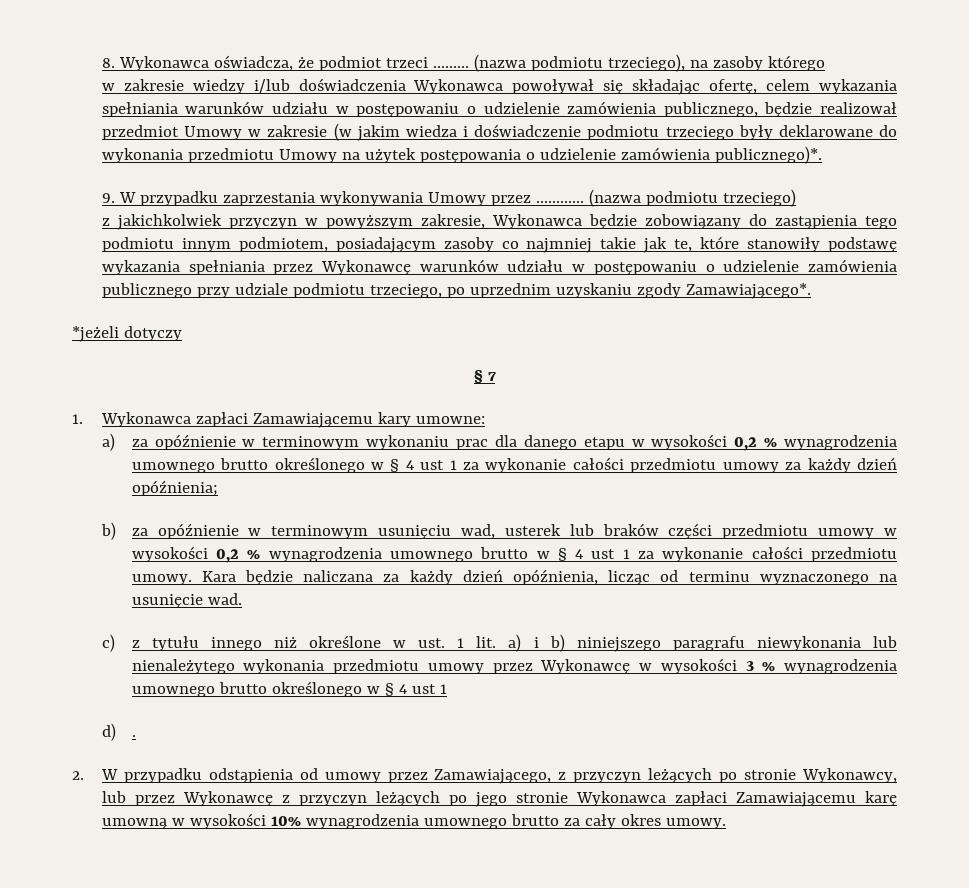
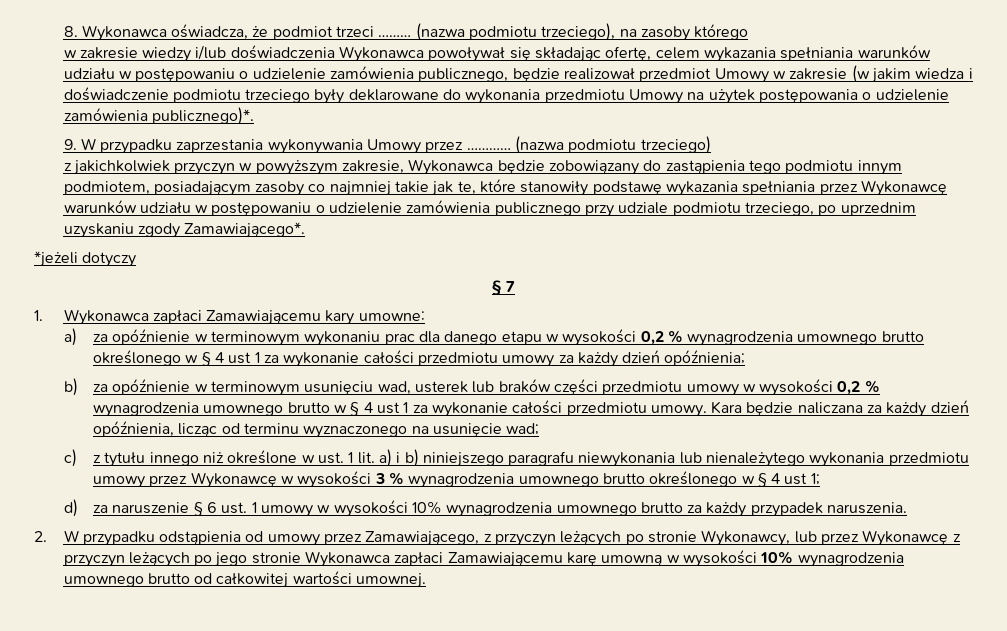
- Kara będzie naliczana za każdy dzień opóźnienia, licząc od terminu wyznaczonego na usunięcie wad.
+ Kara będzie naliczana za każdy dzień opóźnienia, licząc od terminu wyznaczonego na usunięcie wad;
- c) z tytułu innego niż określone w ust. 1 lit. a) i b) niniejszego paragrafu niewykonania lub nienależytego wykonania przedmiotu umowy przez Wykonawcę w wysokości 3 % wynagrodzenia umownego brutto określonego w § 4 ust 1
+ c) z tytułu innego niż określone w ust. 1 lit. a) i b) niniejszego paragrafu niewykonania lub nienależytego wykonania przedmiotu umowy przez Wykonawcę w wysokości 3 % wynagrodzenia umownego brutto określonego w § 4 ust 1;
- d) .
+ d) za naruszenie § 6 ust. 1 umowy w wysokości 10% wynagrodzenia umownego brutto za każdy przypadek naruszenia.
- 2. W przypadku odstąpienia od umowy przez Zamawiającego, z przyczyn leżących po stronie Wykonawcy, lub przez Wykonawcę z przyczyn leżących po jego stronie Wykonawca zapłaci Zamawiającemu karę umowną w wysokości 10% wynagrodzenia umownego brutto za cały okres umowy.
+ 2. W przypadku odstąpienia od umowy przez Zamawiającego, z przyczyn leżących po stronie Wykonawcy, lub przez Wykonawcę z przyczyn leżących po jego stronie Wykonawca zapłaci Zamawiającemu karę umowną w wysokości 10% wynagrodzenia umownego brutto od całkowitej wartości umownej.

